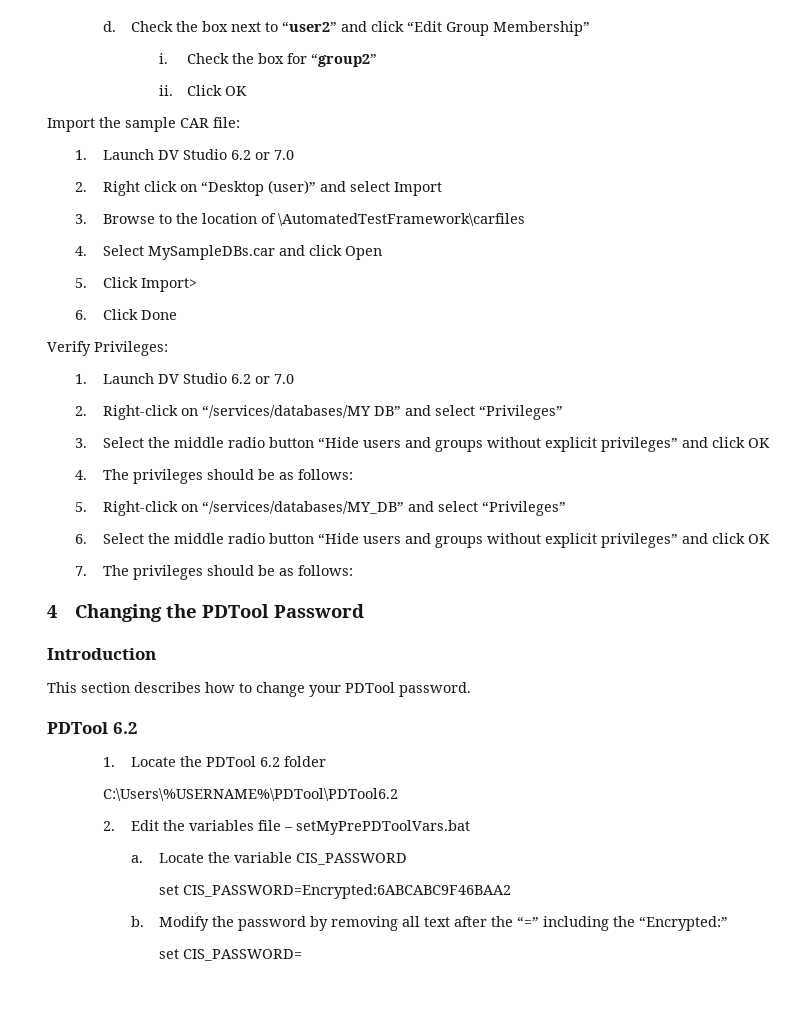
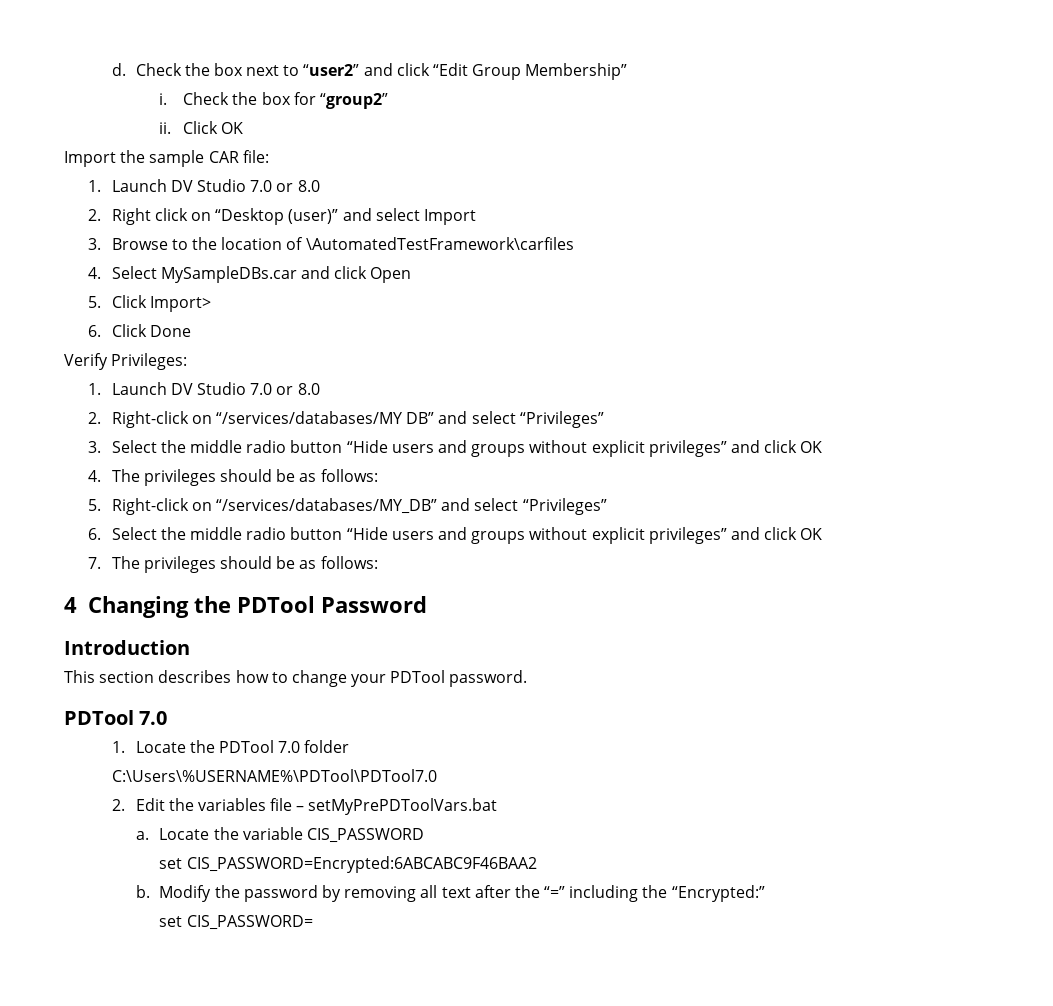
  Import the sample CAR file:
- 1. Launch DV Studio 6.2 or 7.0
+ 1. Launch DV Studio 7.0 or 8.0
  Verify Privileges:
- 1. Launch DV Studio 6.2 or 7.0
+ 1. Launch DV Studio 7.0 or 8.0
  This section describes how to change your PDTool password.
- PDTool 6.2
+ PDTool 7.0
- 1. Locate the PDTool 6.2 folder
+ 1. Locate the PDTool 7.0 folder
- C:\Users\%USERNAME%\PDTool\PDTool6.2
+ C:\Users\%USERNAME%\PDTool\PDTool7.0

